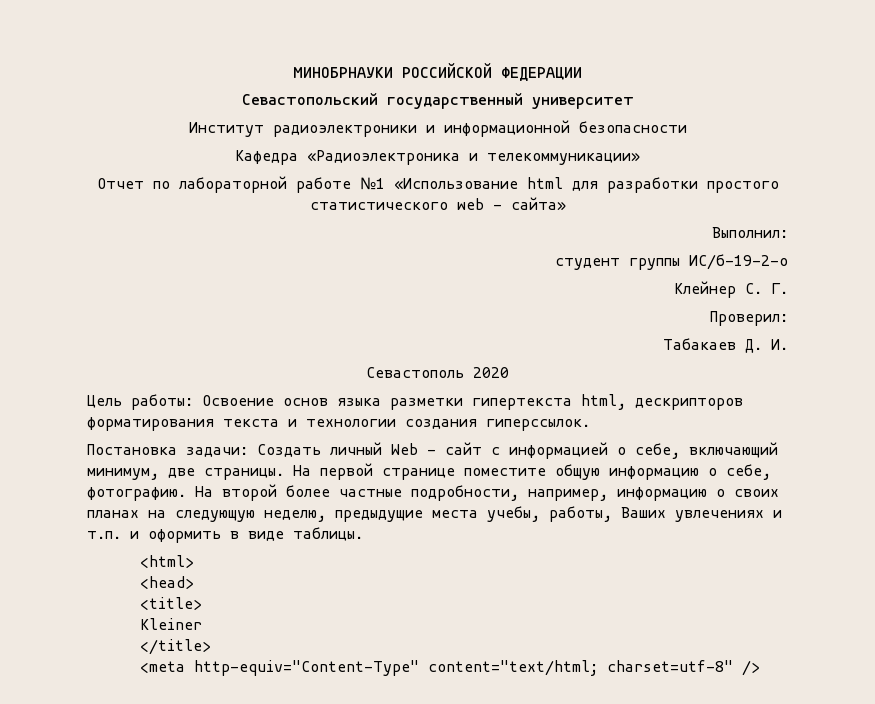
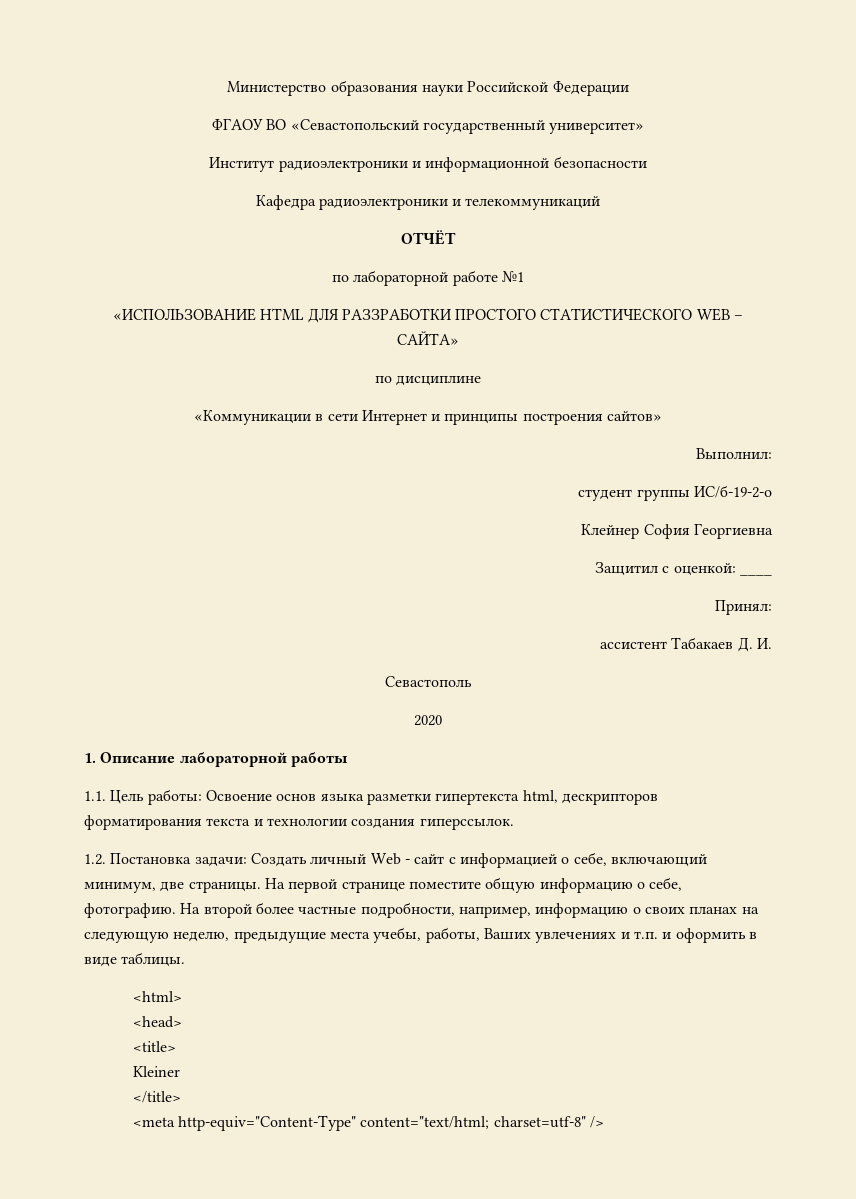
- МИНОБРНАУКИ РОССИЙСКОЙ ФЕДЕРАЦИИ
- Севастопольский государственный университет
+ Министерство образования науки Российской Федерации
+ ФГАОУ ВО «Севастопольский государственный университет»
- Кафедра «Радиоэлектроника и телекоммуникации»
- Отчет по лабораторной работе №1 «Использование html для разработки простого статистического web - сайта»
+ Кафедра радиоэлектроники и телекоммуникаций
+ ОТЧЁТ
+ по лабораторной работе №1
+ «ИСПОЛЬЗОВАНИЕ HTML ДЛЯ РАЗЗРАБОТКИ ПРОСТОГО СТАТИСТИЧЕСКОГО WEB – САЙТА»
+ по дисциплине
+ «Коммуникации в сети Интернет и принципы построения сайтов»
- Клейнер С. Г.
- Проверил:
- Табакаев Д. И.
+ Клейнер София Георгиевна
+ Защитил с оценкой: ____
+ Принял:
+ ассистент Табакаев Д. И.
- Севастополь 2020
+ Севастополь
+ 2020
- Цель работы: Освоение основ языка разметки гипертекста html, дескрипторов форматирования текста и технологии создания гиперссылок.
+ 1. Описание лабораторной работы
+ 1.1. Цель работы: Освоение основ языка разметки гипертекста html, дескрипторов форматирования текста и технологии создания гиперссылок.
- Постановка задачи: Создать личный Web - сайт с информацией о себе, включающий минимум, две страницы.
+ 1.2. Постановка задачи: Создать личный Web - сайт с информацией о себе, включающий минимум, две страницы.

